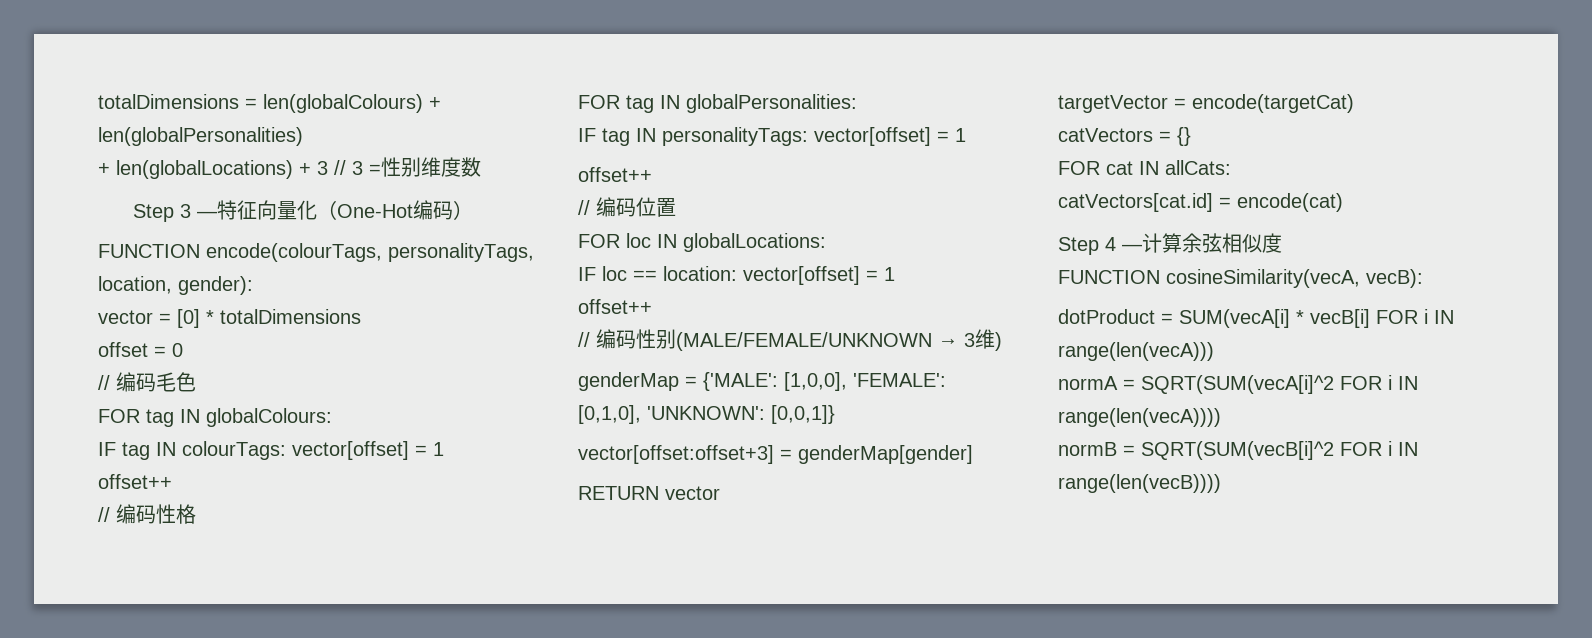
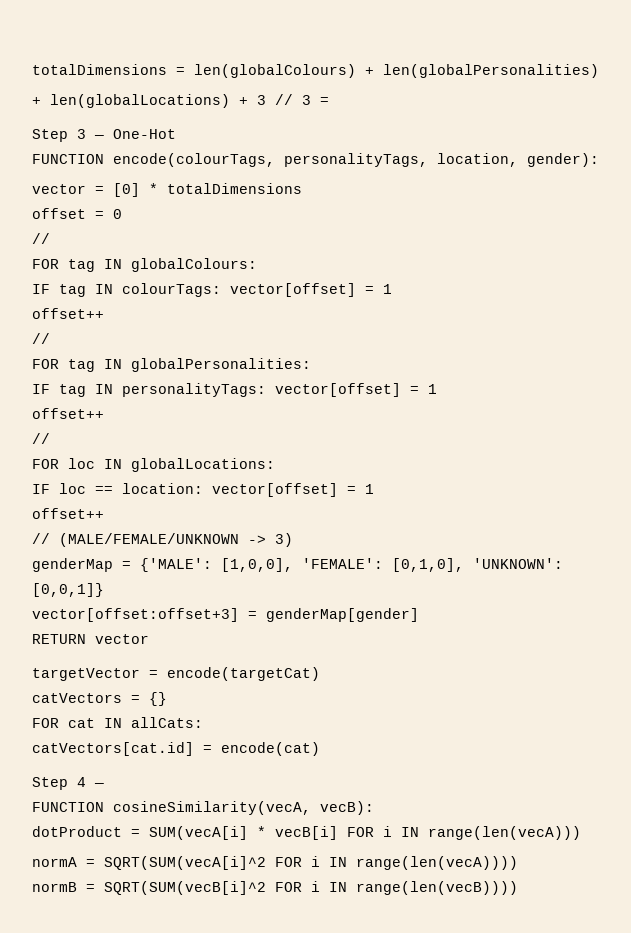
- + len(globalLocations) + 3 // 3 =性别维度数
+ + len(globalLocations) + 3 // 3 =
- Step 3 —特征向量化（One-Hot编码）
+ Step 3 — One-Hot
  offset = 0
- // 编码毛色
+ //
  IF tag IN colourTags: vector[offset] = 1
  offset++
- // 编码性格
+ //
  IF tag IN personalityTags: vector[offset] = 1
  offset++
- // 编码位置
+ //
- // 编码性别(MALE/FEMALE/UNKNOWN → 3维)
+ // (MALE/FEMALE/UNKNOWN -> 3)
- Step 4 —计算余弦相似度
+ Step 4 —

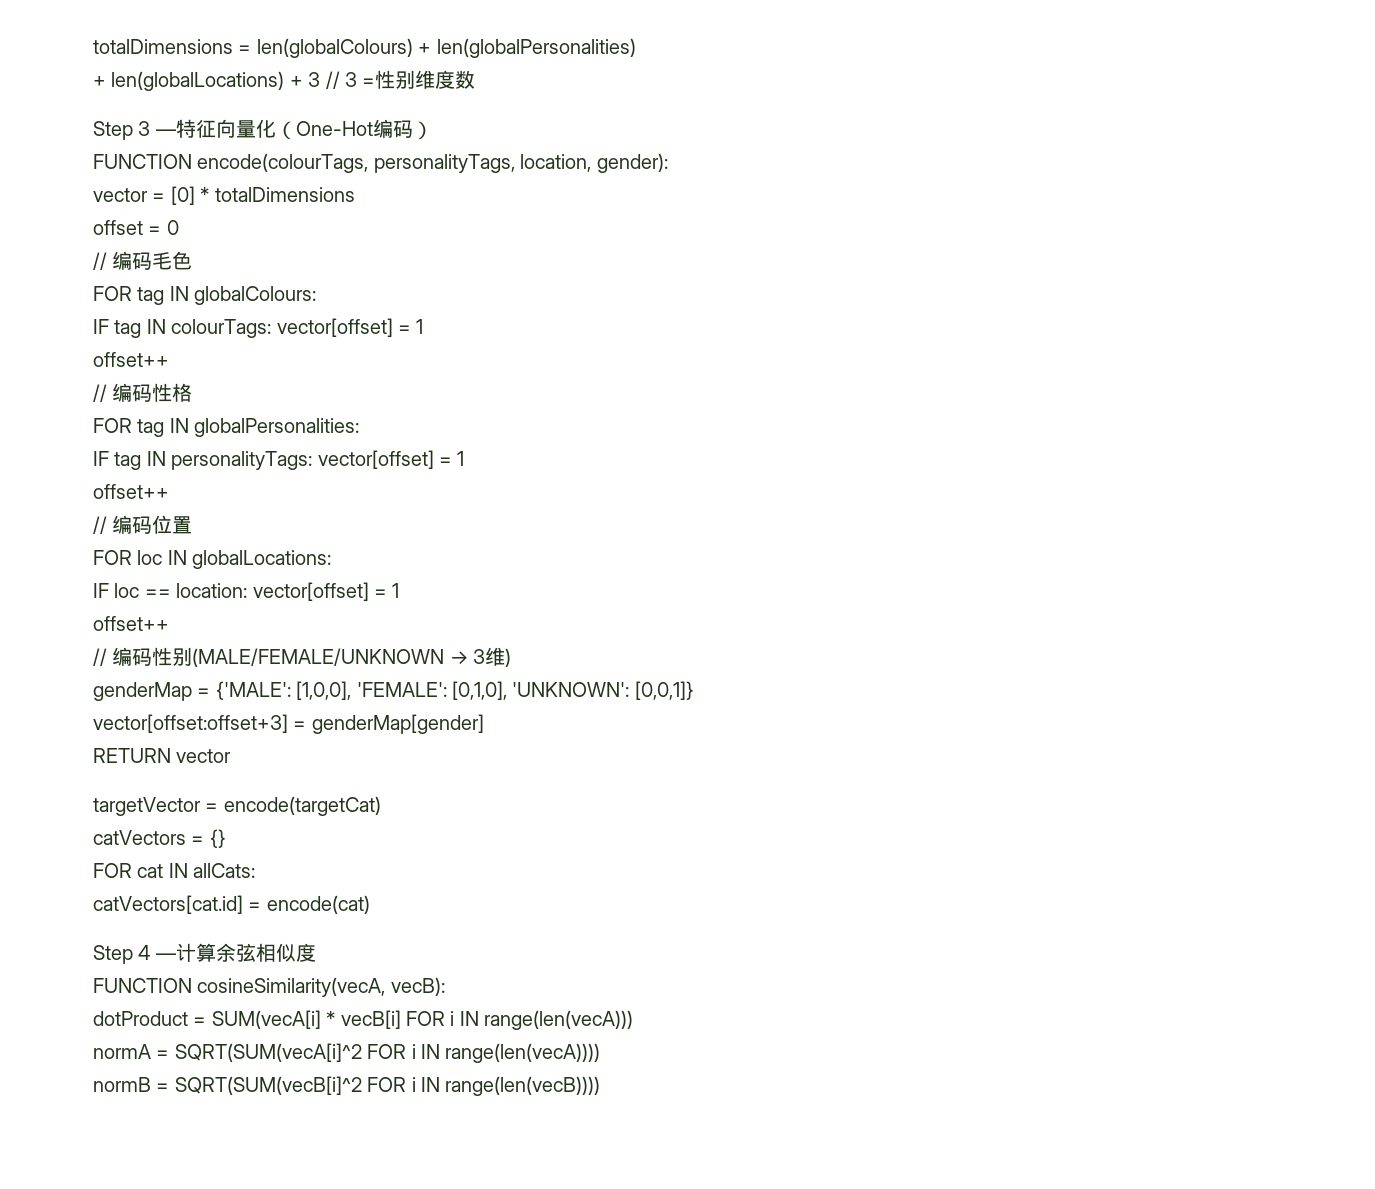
- + len(globalLocations) + 3 // 3 =
+ + len(globalLocations) + 3 // 3 =性别维度数
- Step 3 — One-Hot
+ Step 3 —特征向量化（One-Hot编码）
  offset = 0
- //
+ // 编码毛色
  IF tag IN colourTags: vector[offset] = 1
  offset++
- //
+ // 编码性格
  IF tag IN personalityTags: vector[offset] = 1
  offset++
- //
+ // 编码位置
- // (MALE/FEMALE/UNKNOWN -> 3)
+ // 编码性别(MALE/FEMALE/UNKNOWN → 3维)
- Step 4 —
+ Step 4 —计算余弦相似度

